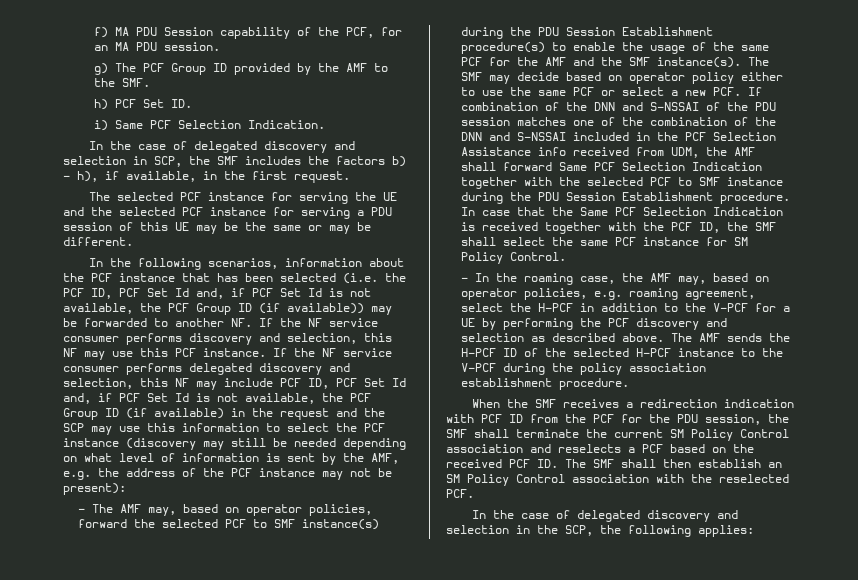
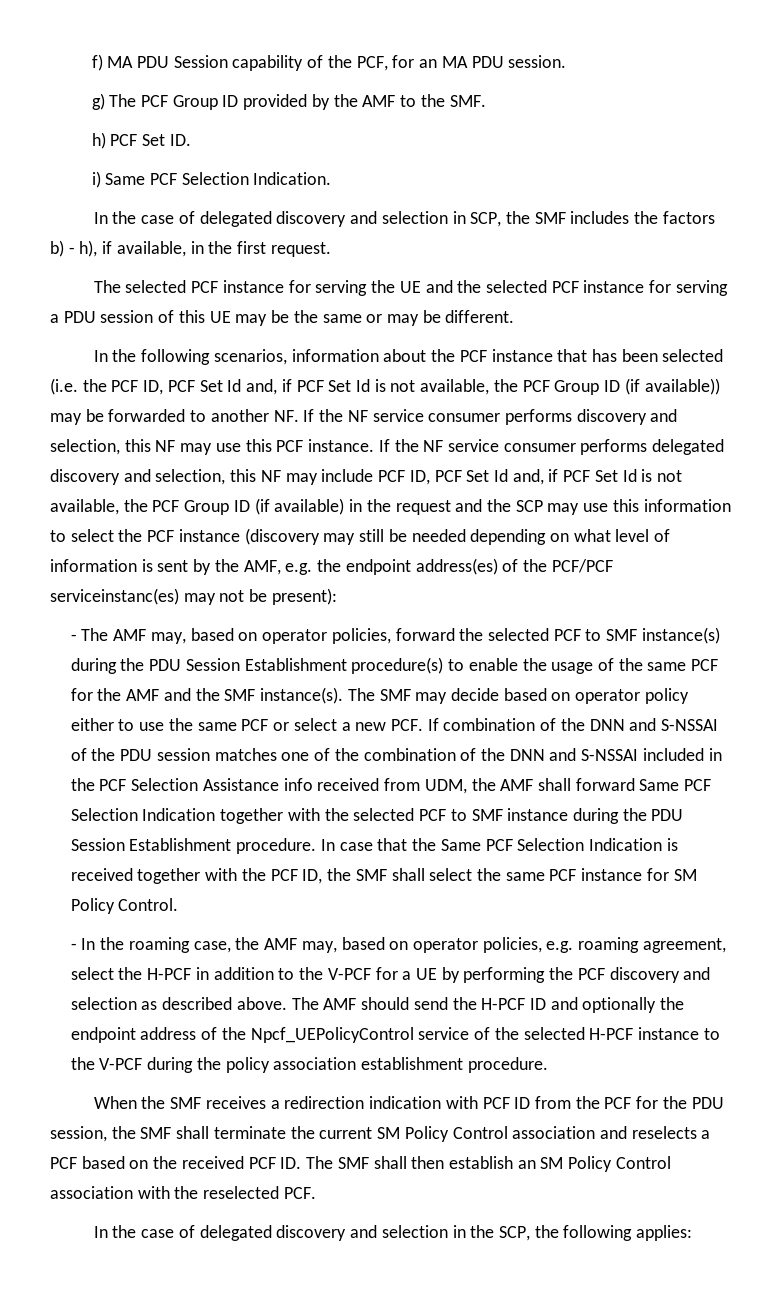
- If the NF service consumer performs delegated discovery and selection, this NF may include PCF ID, PCF Set Id and, if PCF Set Id is not available, the PCF Group ID (if available) in the request and the SCP may use this information to select the PCF instance (discovery may still be needed depending on what level of information is sent by the AMF, e.g. the address of the PCF instance may not be present):
+ If the NF service consumer performs delegated discovery and selection, this NF may include PCF ID, PCF Set Id and, if PCF Set Id is not available, the PCF Group ID (if available) in the request and the SCP may use this information to select the PCF instance (discovery may still be needed depending on what level of information is sent by the AMF, e.g. the endpoint address(es) of the PCF/PCF serviceinstanc(es) may not be present):
- The AMF sends the H-PCF ID of the selected H-PCF instance to the V-PCF during the policy association establishment procedure.
+ The AMF should send the H-PCF ID and optionally the endpoint address of the Npcf_UEPolicyControl service of the selected H-PCF instance to the V-PCF during the policy association establishment procedure.

